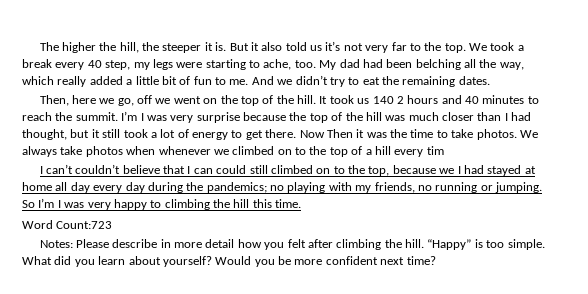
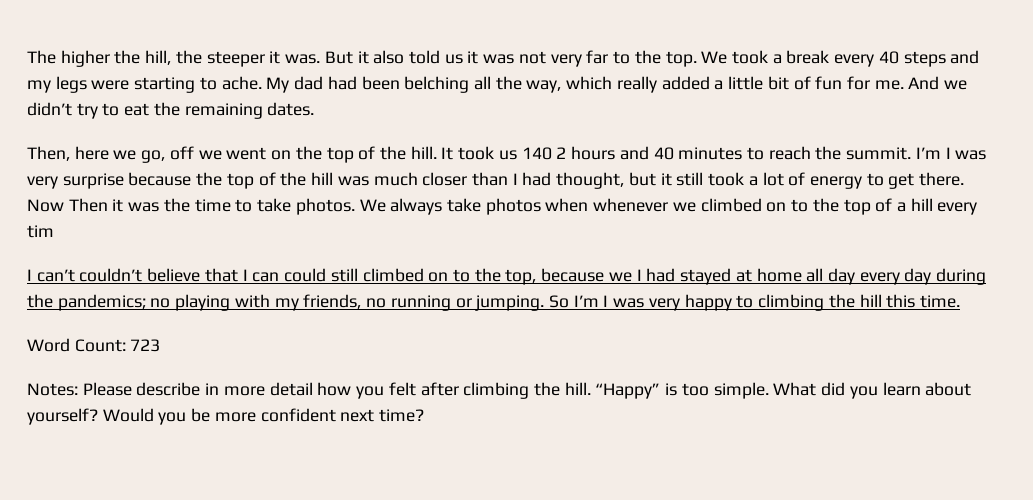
- The higher the hill, the steeper it is.
+ The higher the hill, the steeper it was.
- But it also told us it’s not very far to the top.
+ But it also told us it was not very far to the top.
- We took a break every 40 step, my legs were starting to ache, too.
+ We took a break every 40 steps and my legs were starting to ache.
- My dad had been belching all the way, which really added a little bit of fun to me.
+ My dad had been belching all the way, which really added a little bit of fun for me.
- Word Count:723
+ Word Count: 723

